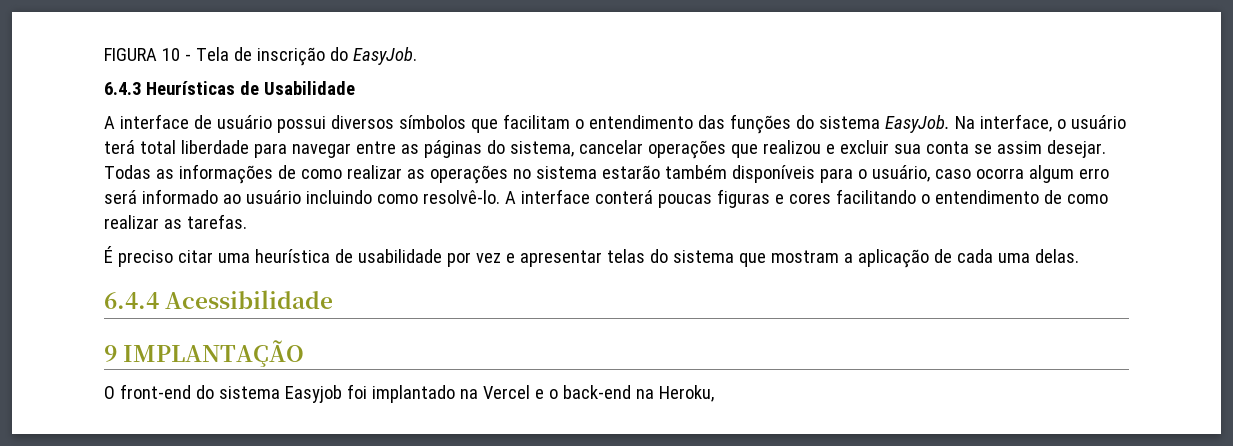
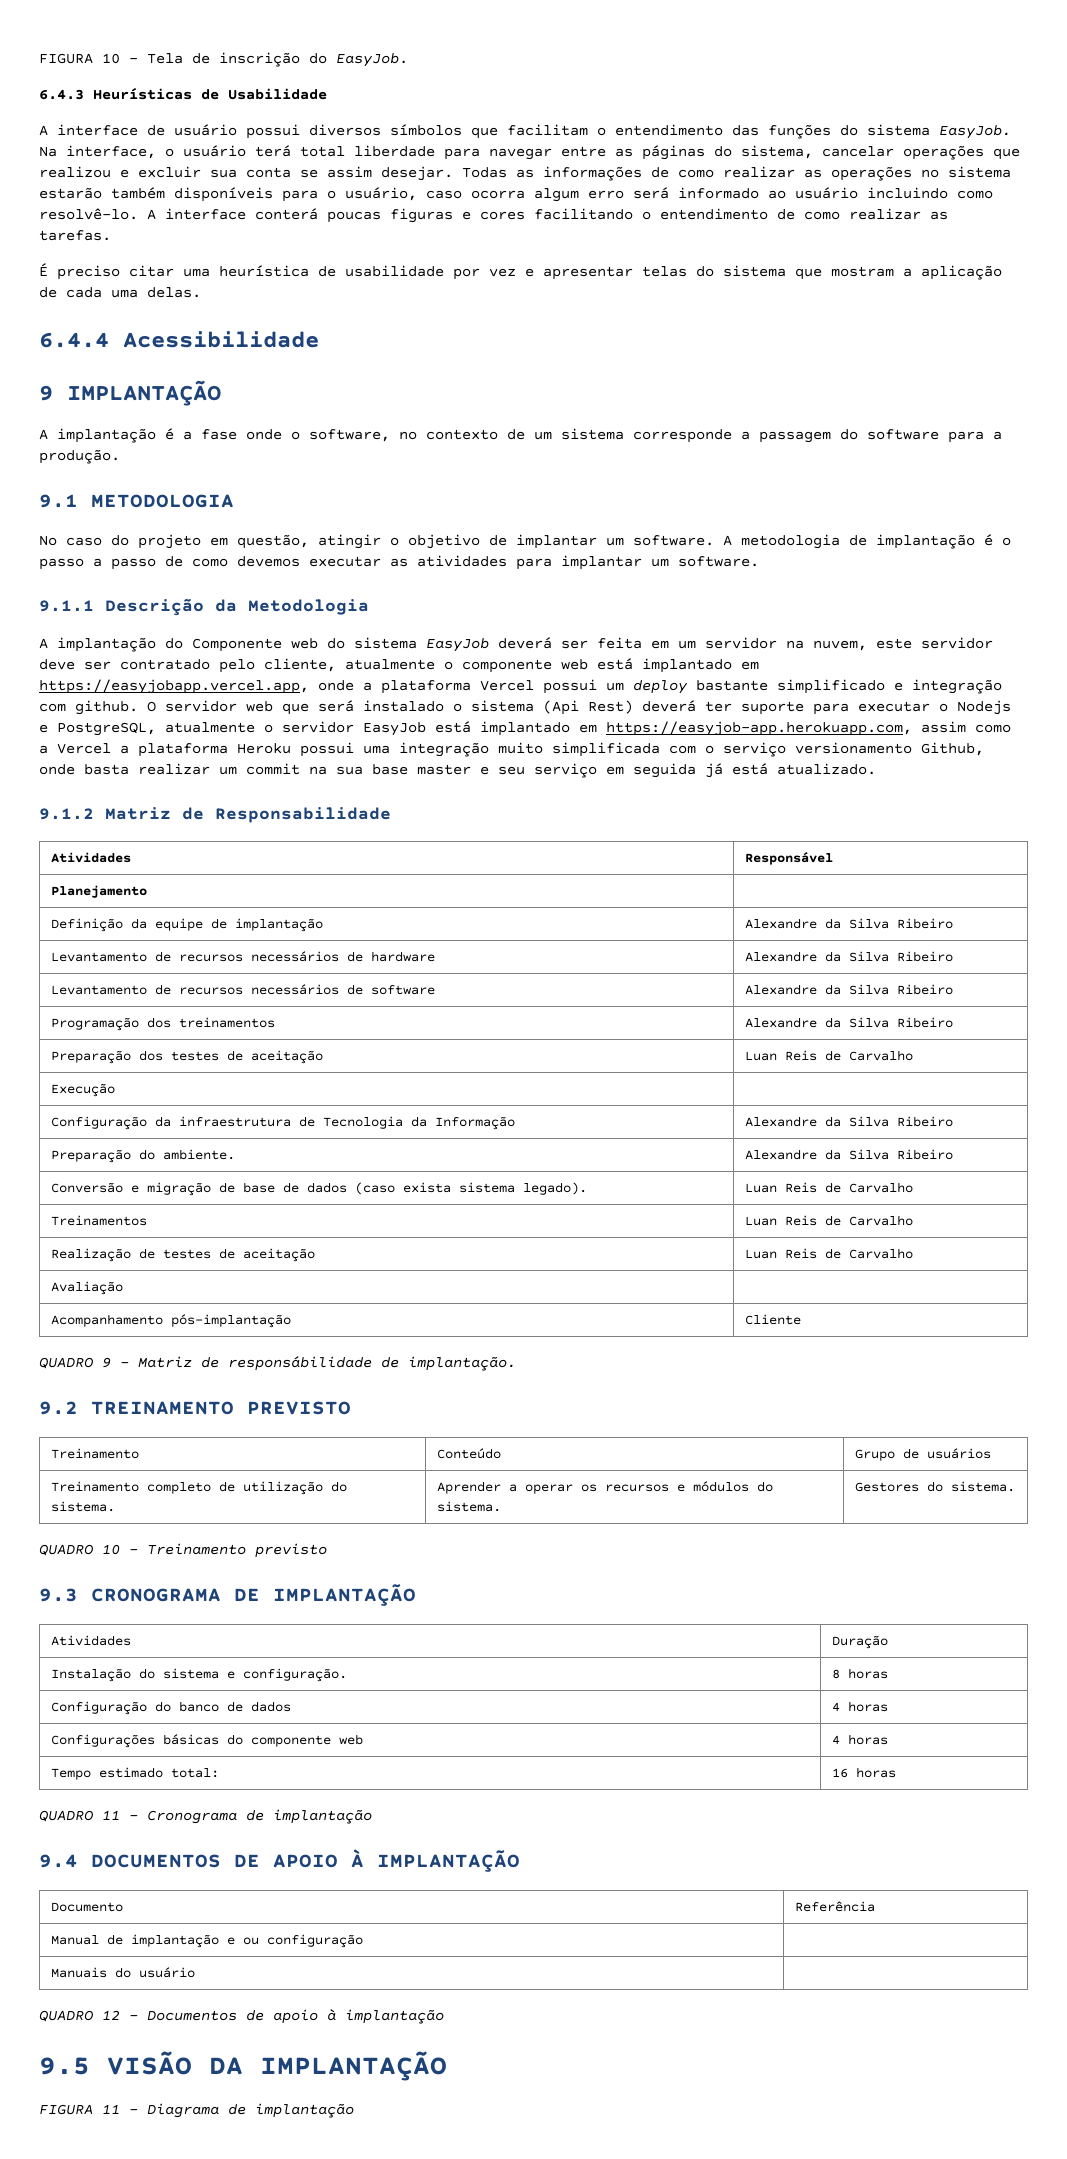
- O front-end do sistema Easyjob foi implantado na Vercel e o back-end na Heroku,
+ A implantação é a fase onde o software, no contexto de um sistema corresponde a passagem do software para a produção.
+ 9.1 METODOLOGIA
+ No caso do projeto em questão, atingir o objetivo de implantar um software. A metodologia de implantação é o passo a passo de como devemos executar as atividades para implantar um software.
+ 9.1.1 Descrição da Metodologia
+ A implantação do Componente web do sistema EasyJob deverá ser feita em um servidor na nuvem, este servidor deve ser contratado pelo cliente, atualmente o componente web está implantado em https://easyjobapp.vercel.app, onde a plataforma Vercel possui um deploy bastante simplificado e integração com github. O servidor web que será instalado o sistema (Api Rest) deverá ter suporte para executar o Nodejs e PostgreSQL, atualmente o servidor EasyJob está implantado em https://easyjob-app.herokuapp.com, assim como a Vercel a plataforma Heroku possui uma integração muito simplificada com o serviço versionamento Github, onde basta realizar um commit na sua base master e seu serviço em seguida já está atualizado.
+ 9.1.2 Matriz de Responsabilidade
+ Atividades | Responsável
+ Planejamento |
+ Definição da equipe de implantação | Alexandre da Silva Ribeiro
+ Levantamento de recursos necessários de hardware | Alexandre da Silva Ribeiro
+ Levantamento de recursos necessários de software | Alexandre da Silva Ribeiro
+ Programação dos treinamentos | Alexandre da Silva Ribeiro
+ Preparação dos testes de aceitação | Luan Reis de Carvalho
+ Execução |
+ Configuração da infraestrutura de Tecnologia da Informação | Alexandre da Silva Ribeiro
+ Preparação do ambiente. | Alexandre da Silva Ribeiro
+ Conversão e migração de base de dados (caso exista sistema legado). | Luan Reis de Carvalho
+ Treinamentos | Luan Reis de Carvalho
+ Realização de testes de aceitação | Luan Reis de Carvalho
+ Avaliação |
+ Acompanhamento pós-implantação | Cliente
+ QUADRO 9 - Matriz de responsábilidade de implantação.
+ 9.2 TREINAMENTO PREVISTO
+ Treinamento | Conteúdo | Grupo de usuários
+ Treinamento completo de utilização do sistema. | Aprender a operar os recursos e módulos do sistema. | Gestores do sistema.
+ QUADRO 10 - Treinamento previsto
+ 9.3 CRONOGRAMA DE IMPLANTAÇÃO
+ Atividades | Duração
+ Instalação do sistema e configuração. | 8 horas
+ Configuração do banco de dados | 4 horas
+ Configurações básicas do componente web | 4 horas
+ Tempo estimado total: | 16 horas
+ QUADRO 11 - Cronograma de implantação
+ 9.4 DOCUMENTOS DE APOIO À IMPLANTAÇÃO
+ Documento | Referência
+ Manual de implantação e ou configuração |
+ Manuais do usuário |
+ QUADRO 12 - Documentos de apoio à implantação
+ 9.5 VISÃO DA IMPLANTAÇÃO
+ FIGURA 11 - Diagrama de implantação

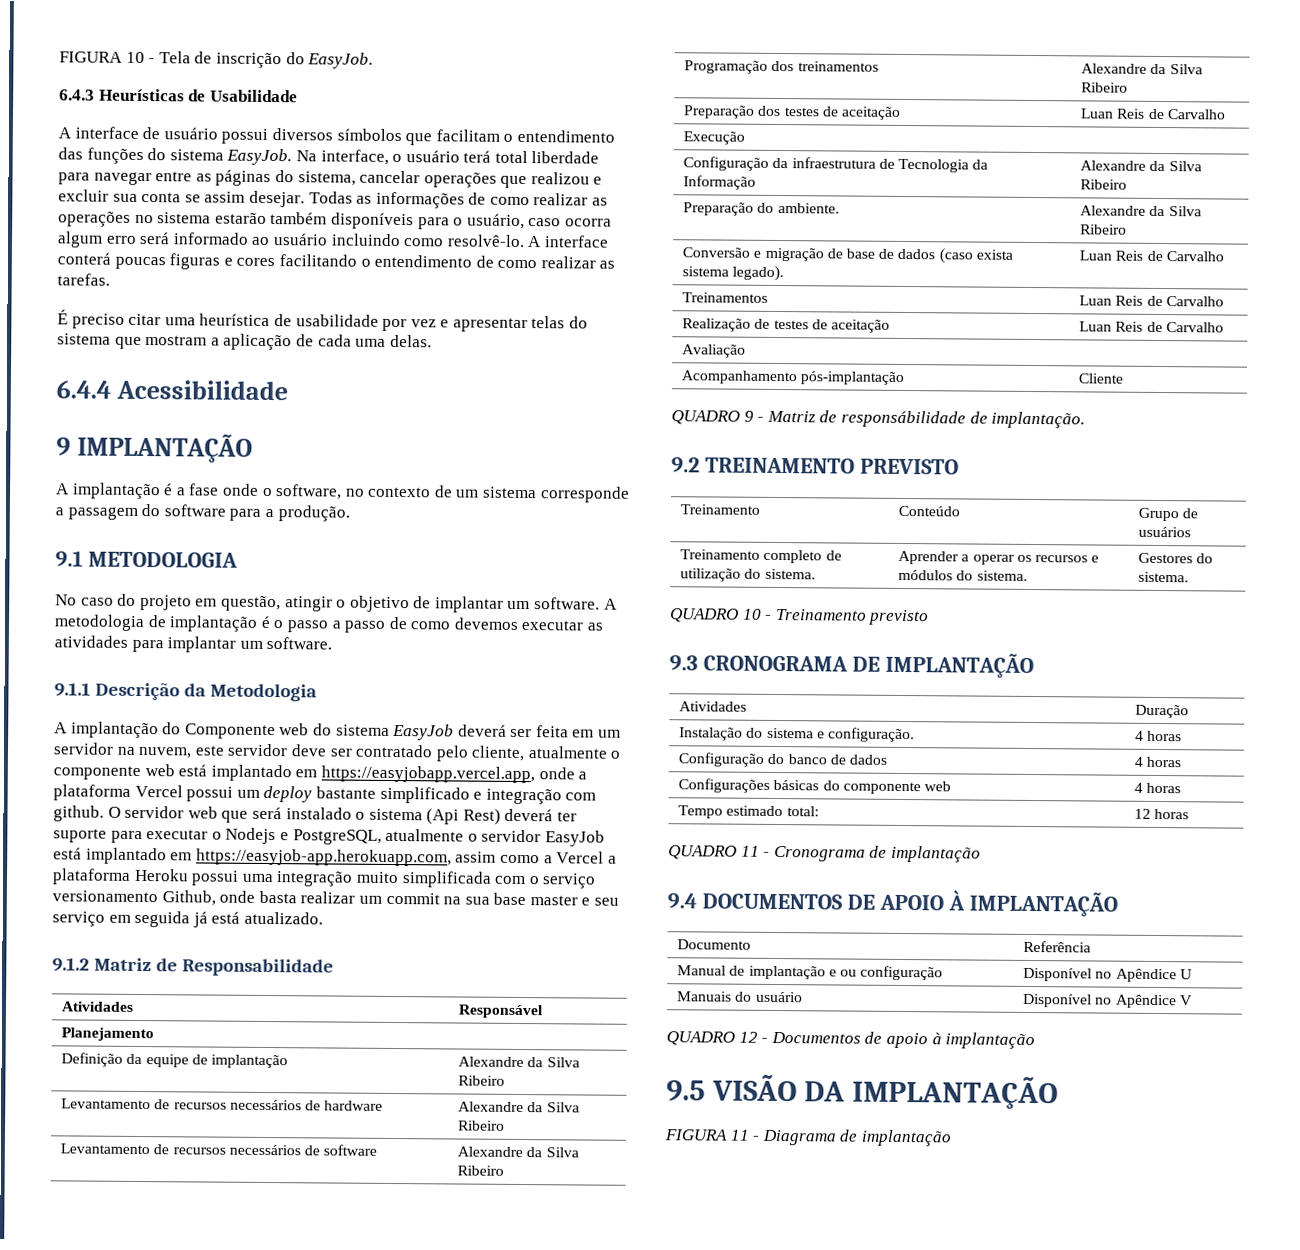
- Instalação do sistema e configuração. | 8 horas
+ Instalação do sistema e configuração. | 4 horas
- Tempo estimado total: | 16 horas
+ Tempo estimado total: | 12 horas
- Manual de implantação e ou configuração |
+ Manual de implantação e ou configuração | Disponível no Apêndice U
- Manuais do usuário |
+ Manuais do usuário | Disponível no Apêndice V

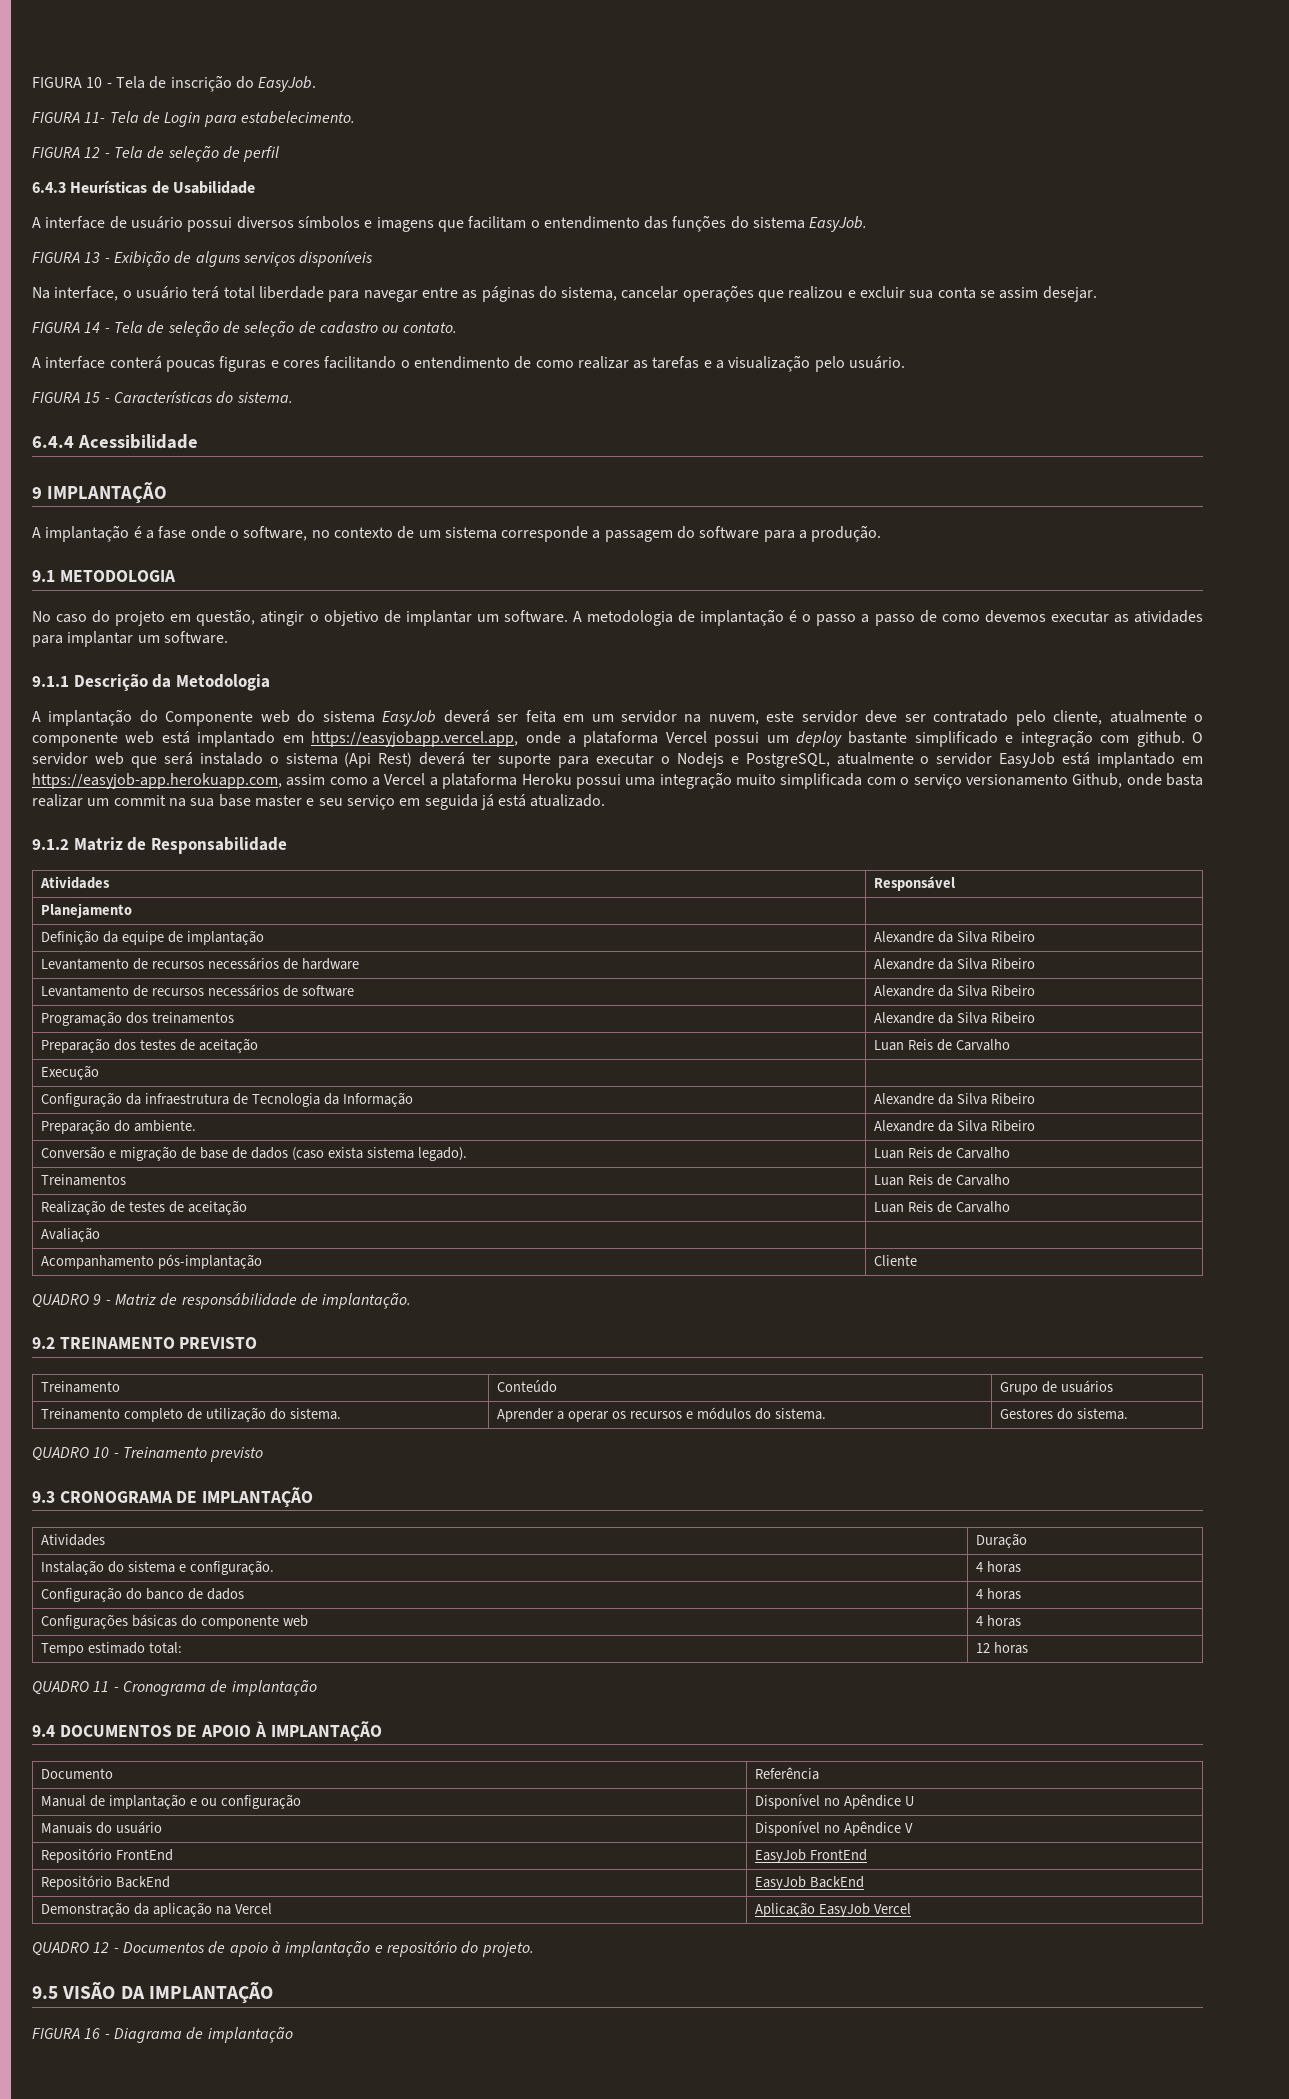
+ FIGURA 11- Tela de Login para estabelecimento.
+ FIGURA 12 - Tela de seleção de perfil
- A interface de usuário possui diversos símbolos que facilitam o entendimento das funções do sistema EasyJob. Na interface, o usuário terá total liberdade para navegar entre as páginas do sistema, cancelar operações que realizou e excluir sua conta se assim desejar. Todas as informações de como realizar as operações no sistema estarão também disponíveis para o usuário, caso ocorra algum erro será informado ao usuário incluindo como resolvê-lo. A interface conterá poucas figuras e cores facilitando o entendimento de como realizar as tarefas.
- É preciso citar uma heurística de usabilidade por vez e apresentar telas do sistema que mostram a aplicação de cada uma delas.
+ A interface de usuário possui diversos símbolos e imagens que facilitam o entendimento das funções do sistema EasyJob.
+ FIGURA 13 - Exibição de alguns serviços disponíveis
+ Na interface, o usuário terá total liberdade para navegar entre as páginas do sistema, cancelar operações que realizou e excluir sua conta se assim desejar.
+ FIGURA 14 - Tela de seleção de seleção de cadastro ou contato.
+ A interface conterá poucas figuras e cores facilitando o entendimento de como realizar as tarefas e a visualização pelo usuário.
+ FIGURA 15 - Características do sistema.
+ Repositório FrontEnd | EasyJob FrontEnd
+ Repositório BackEnd | EasyJob BackEnd
+ Demonstração da aplicação na Vercel | Aplicação EasyJob Vercel
- QUADRO 12 - Documentos de apoio à implantação
+ QUADRO 12 - Documentos de apoio à implantação e repositório do projeto.
- FIGURA 11 - Diagrama de implantação
+ FIGURA 16 - Diagrama de implantação

